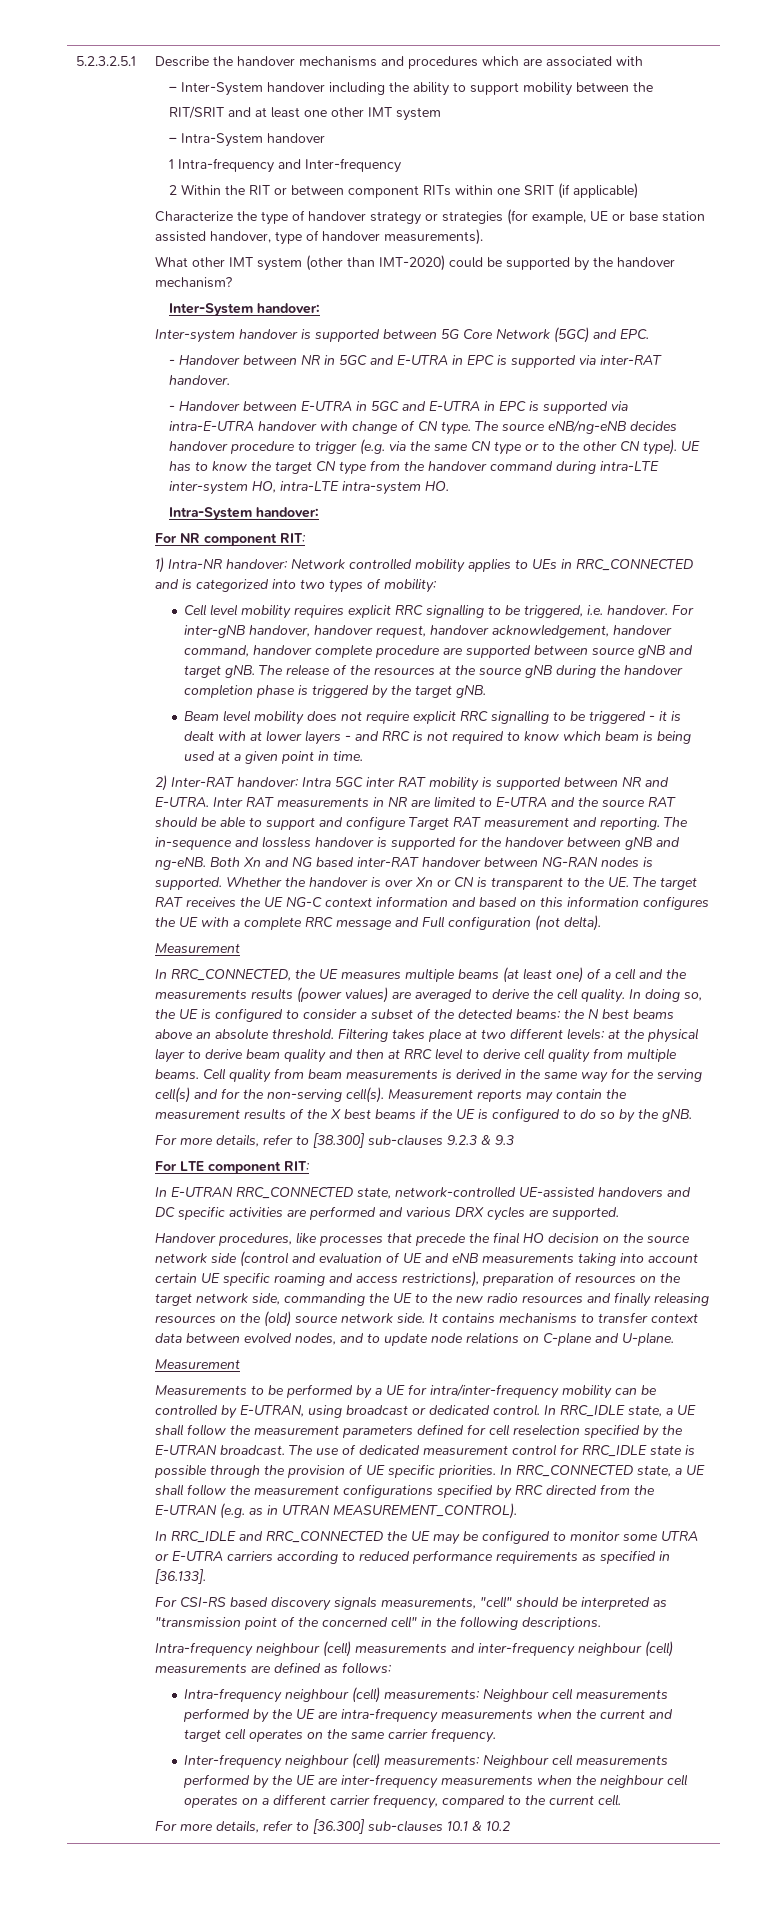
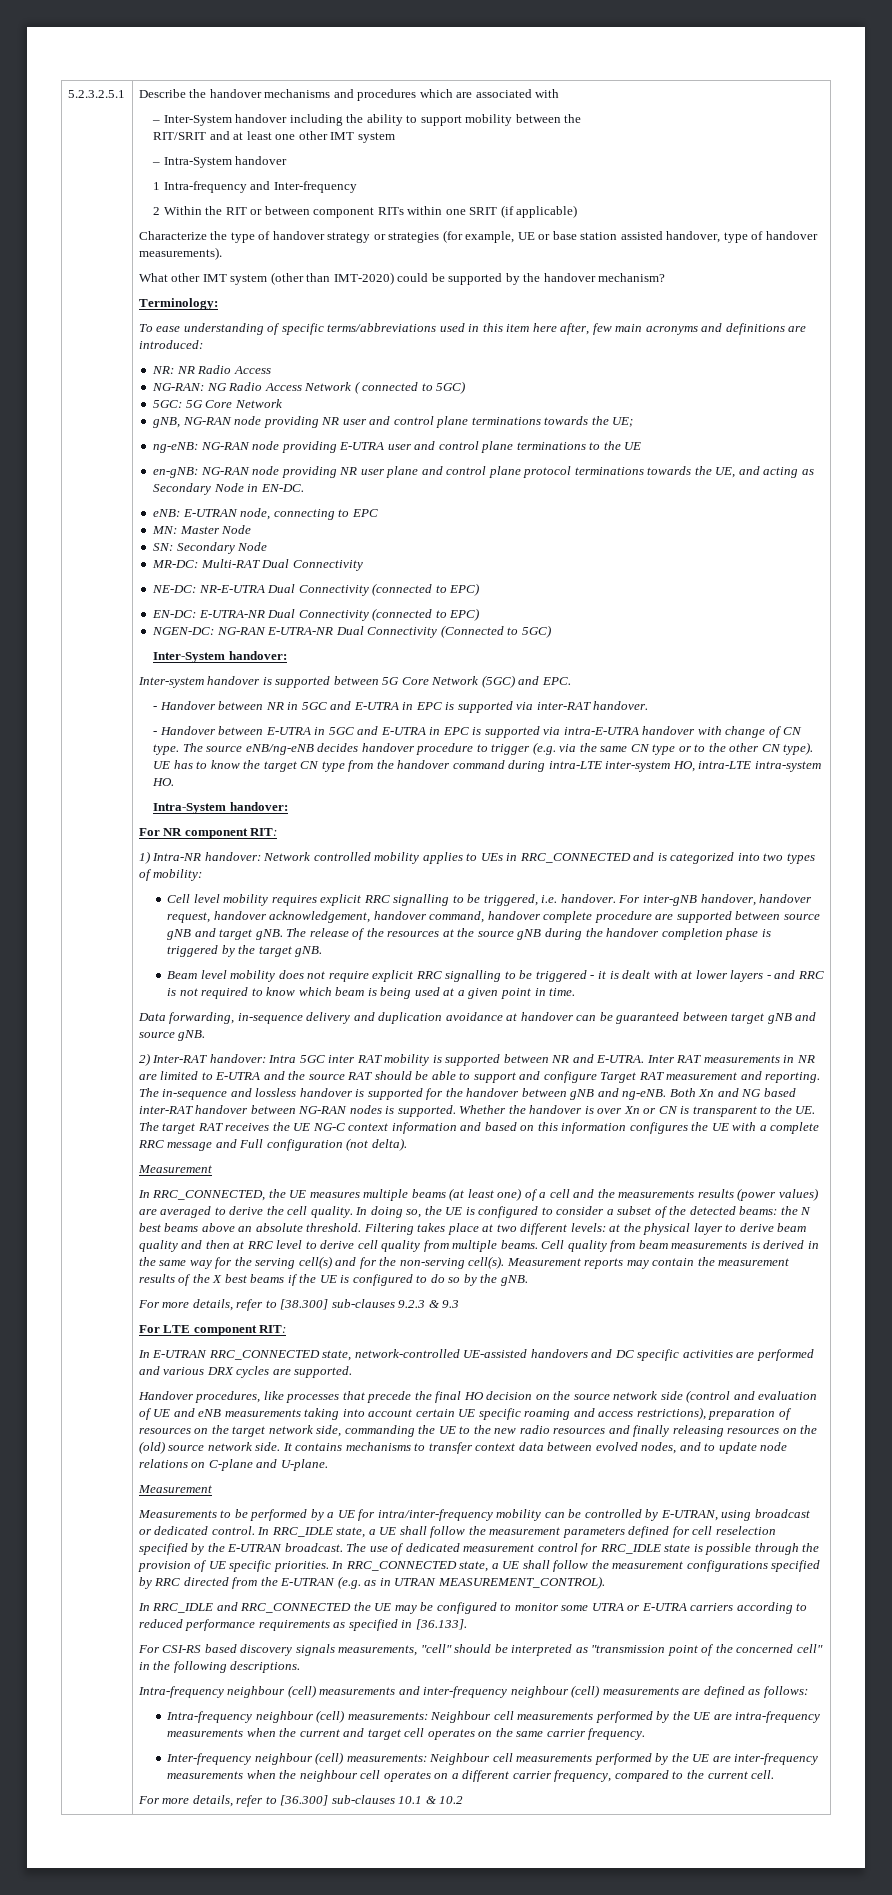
+ Terminology:
+ To ease understanding of specific terms/abbreviations used in this item here after, few main acronyms and definitions are introduced:
+ NR: NR Radio Access
+ NG-RAN: NG Radio Access Network ( connected to 5GC)
+ 5GC: 5G Core Network
+ gNB, NG-RAN node providing NR user and control plane terminations towards the UE;
+ ng-eNB: NG-RAN node providing E-UTRA user and control plane terminations to the UE
+ en-gNB: NG-RAN node providing NR user plane and control plane protocol terminations towards the UE, and acting as Secondary Node in EN-DC.
+ eNB: E-UTRAN node, connecting to EPC
+ MN: Master Node
+ SN: Secondary Node
+ MR-DC: Multi-RAT Dual Connectivity
+ NE-DC: NR-E-UTRA Dual Connectivity (connected to EPC)
+ EN-DC: E-UTRA-NR Dual Connectivity (connected to EPC)
+ NGEN-DC: NG-RAN E-UTRA-NR Dual Connectivity (Connected to 5GC)
+ Data forwarding, in-sequence delivery and duplication avoidance at handover can be guaranteed between target gNB and source gNB.

